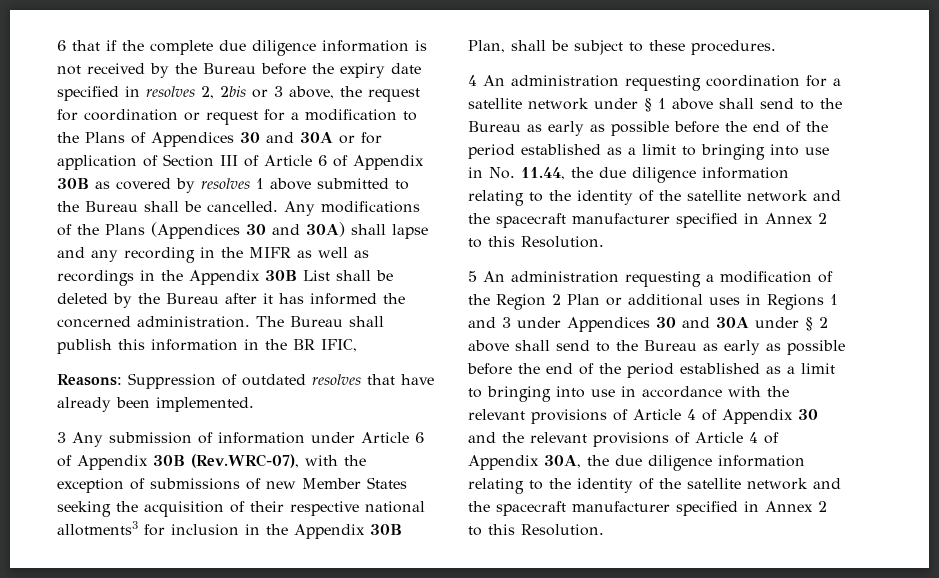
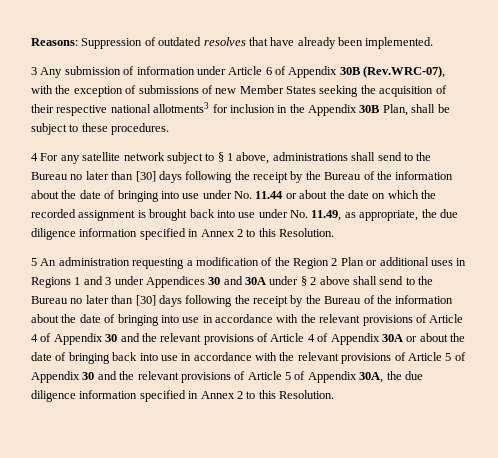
- 6 that if the complete due diligence information is not received by the Bureau before the expiry date specified in resolves 2, 2bis or 3 above, the request for coordination or request for a modification to the Plans of Appendices 30 and 30A or for application of Section III of Article 6 of Appendix 30B as covered by resolves 1 above submitted to the Bureau shall be cancelled. Any modifications of the Plans (Appendices 30 and 30A) shall lapse and any recording in the MIFR as well as recordings in the Appendix 30B List shall be deleted by the Bureau after it has informed the concerned administration. The Bureau shall publish this information in the BR IFIC,
- 4 An administration requesting coordination for a satellite network under § 1 above shall send to the Bureau as early as possible before the end of the period established as a limit to bringing into use in No. 11.44, the due diligence information relating to the identity of the satellite network and the spacecraft manufacturer specified in Annex 2 to this Resolution.
+ 4 For any satellite network subject to § 1 above, administrations shall send to the Bureau no later than [30] days following the receipt by the Bureau of the information about the date of bringing into use under No. 11.44 or about the date on which the recorded assignment is brought back into use under No. 11.49, as appropriate, the due diligence information specified in Annex 2 to this Resolution.
- 5 An administration requesting a modification of the Region 2 Plan or additional uses in Regions 1 and 3 under Appendices 30 and 30A under § 2 above shall send to the Bureau as early as possible before the end of the period established as a limit to bringing into use in accordance with the relevant provisions of Article 4 of Appendix 30 and the relevant provisions of Article 4 of Appendix 30A, the due diligence information relating to the identity of the satellite network and the spacecraft manufacturer specified in Annex 2 to this Resolution.
+ 5 An administration requesting a modification of the Region 2 Plan or additional uses in Regions 1 and 3 under Appendices 30 and 30A under § 2 above shall send to the Bureau no later than [30] days following the receipt by the Bureau of the information about the date of bringing into use in accordance with the relevant provisions of Article 4 of Appendix 30 and the relevant provisions of Article 4 of Appendix 30A or about the date of bringing back into use in accordance with the relevant provisions of Article 5 of Appendix 30 and the relevant provisions of Article 5 of Appendix 30A, the due diligence information specified in Annex 2 to this Resolution.

